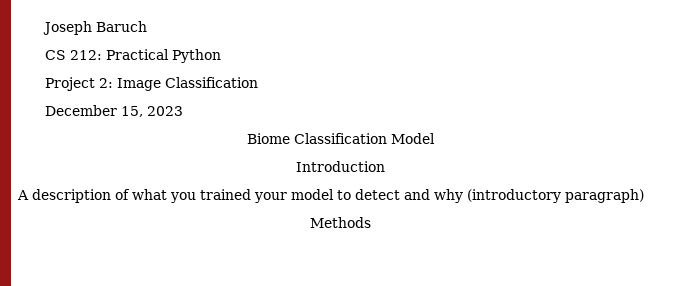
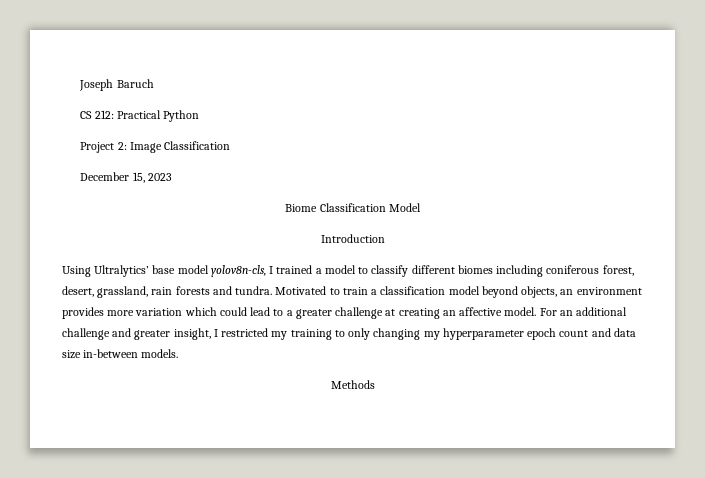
- A description of what you trained your model to detect and why (introductory paragraph)
+ Using Ultralytics’ base model yolov8n-cls, I trained a model to classify different biomes including coniferous forest, desert, grassland, rain forests and tundra. Motivated to train a classification model beyond objects, an environment provides more variation which could lead to a greater challenge at creating an affective model. For an additional challenge and greater insight, I restricted my training to only changing my hyperparameter epoch count and data size in-between models.

